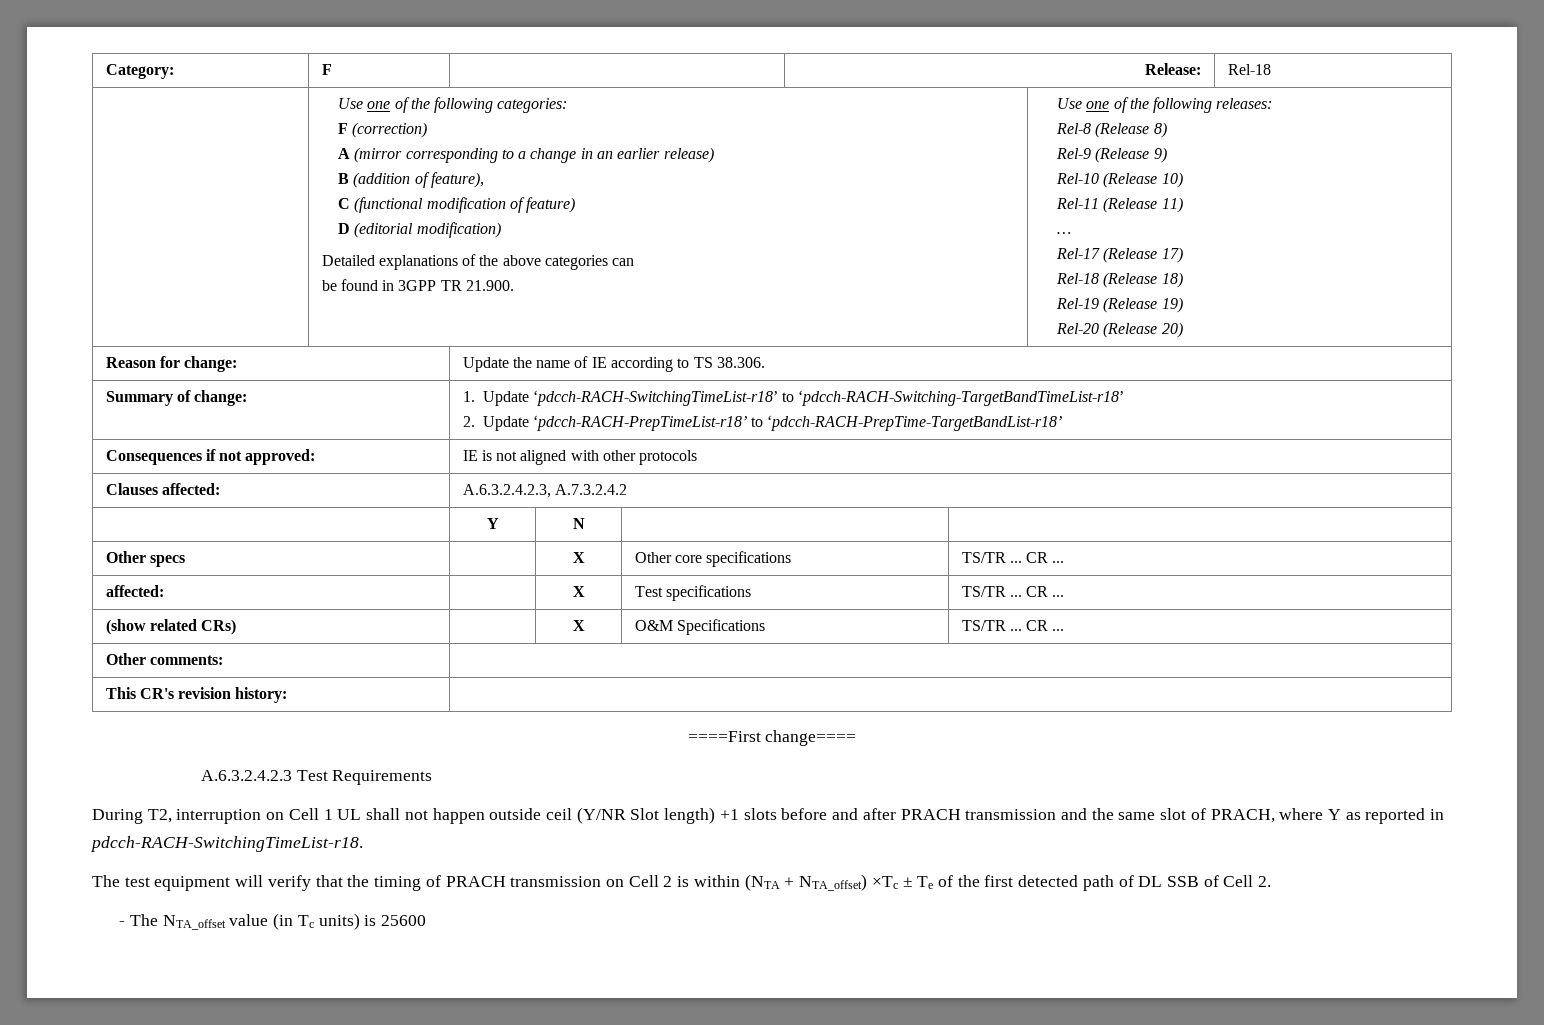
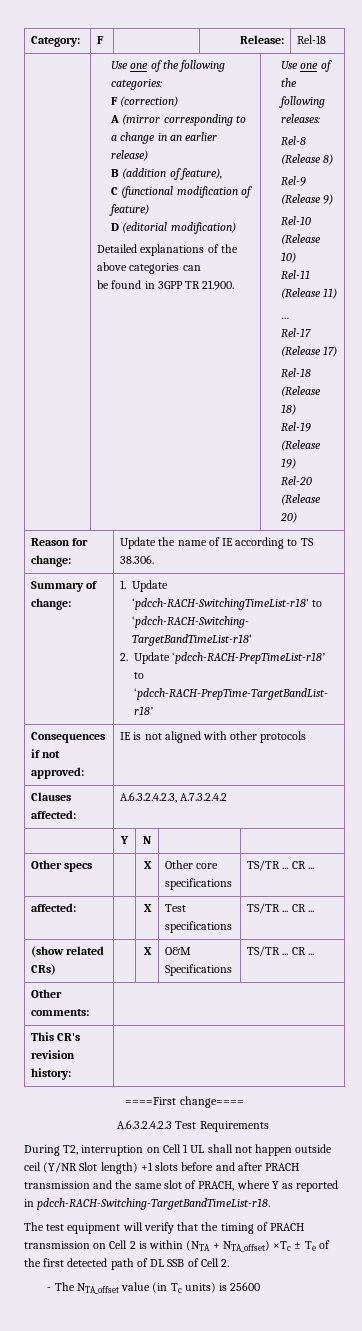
- During T2, interruption on Cell 1 UL shall not happen outside ceil (Y/NR Slot length) +1 slots before and after PRACH transmission and the same slot of PRACH, where Y as reported in pdcch-RACH-SwitchingTimeList-r18.
+ During T2, interruption on Cell 1 UL shall not happen outside ceil (Y/NR Slot length) +1 slots before and after PRACH transmission and the same slot of PRACH, where Y as reported in pdcch-RACH-Switching-TargetBandTimeList-r18.

